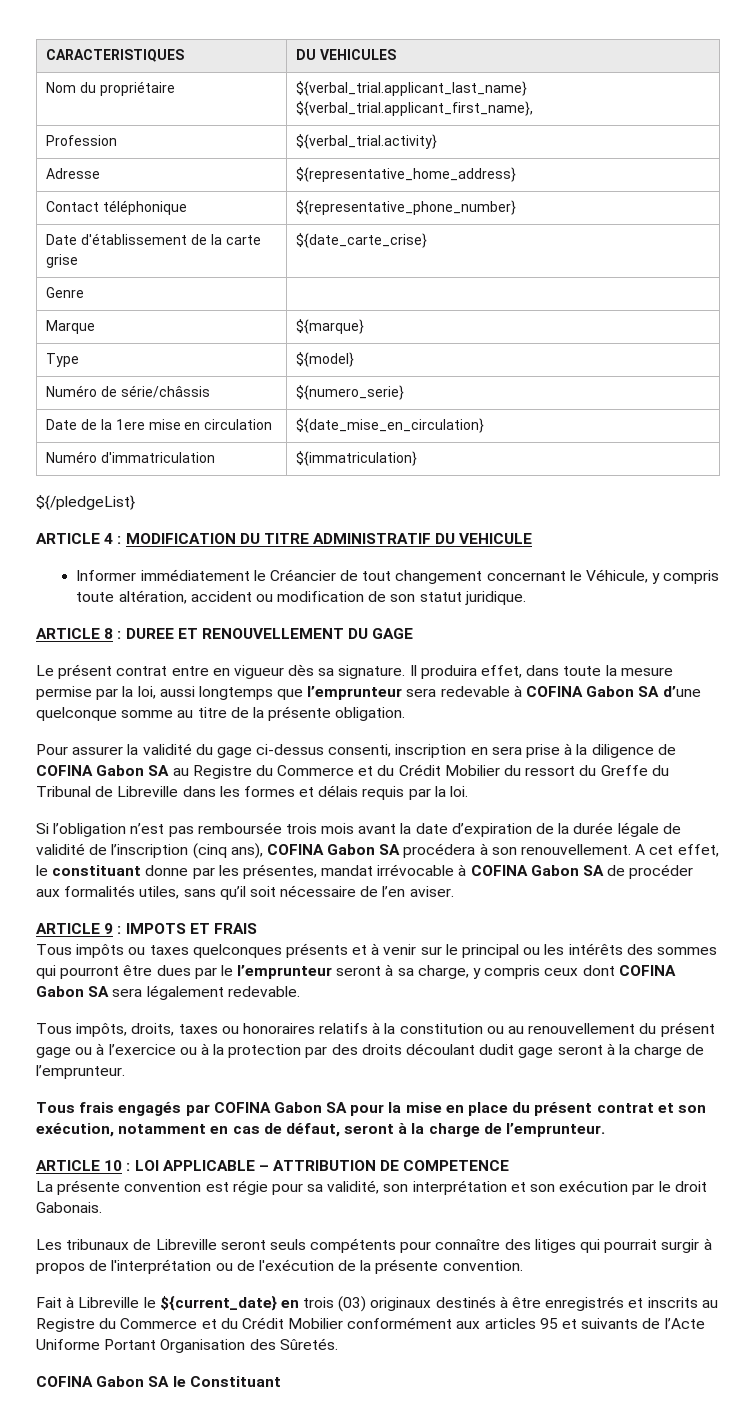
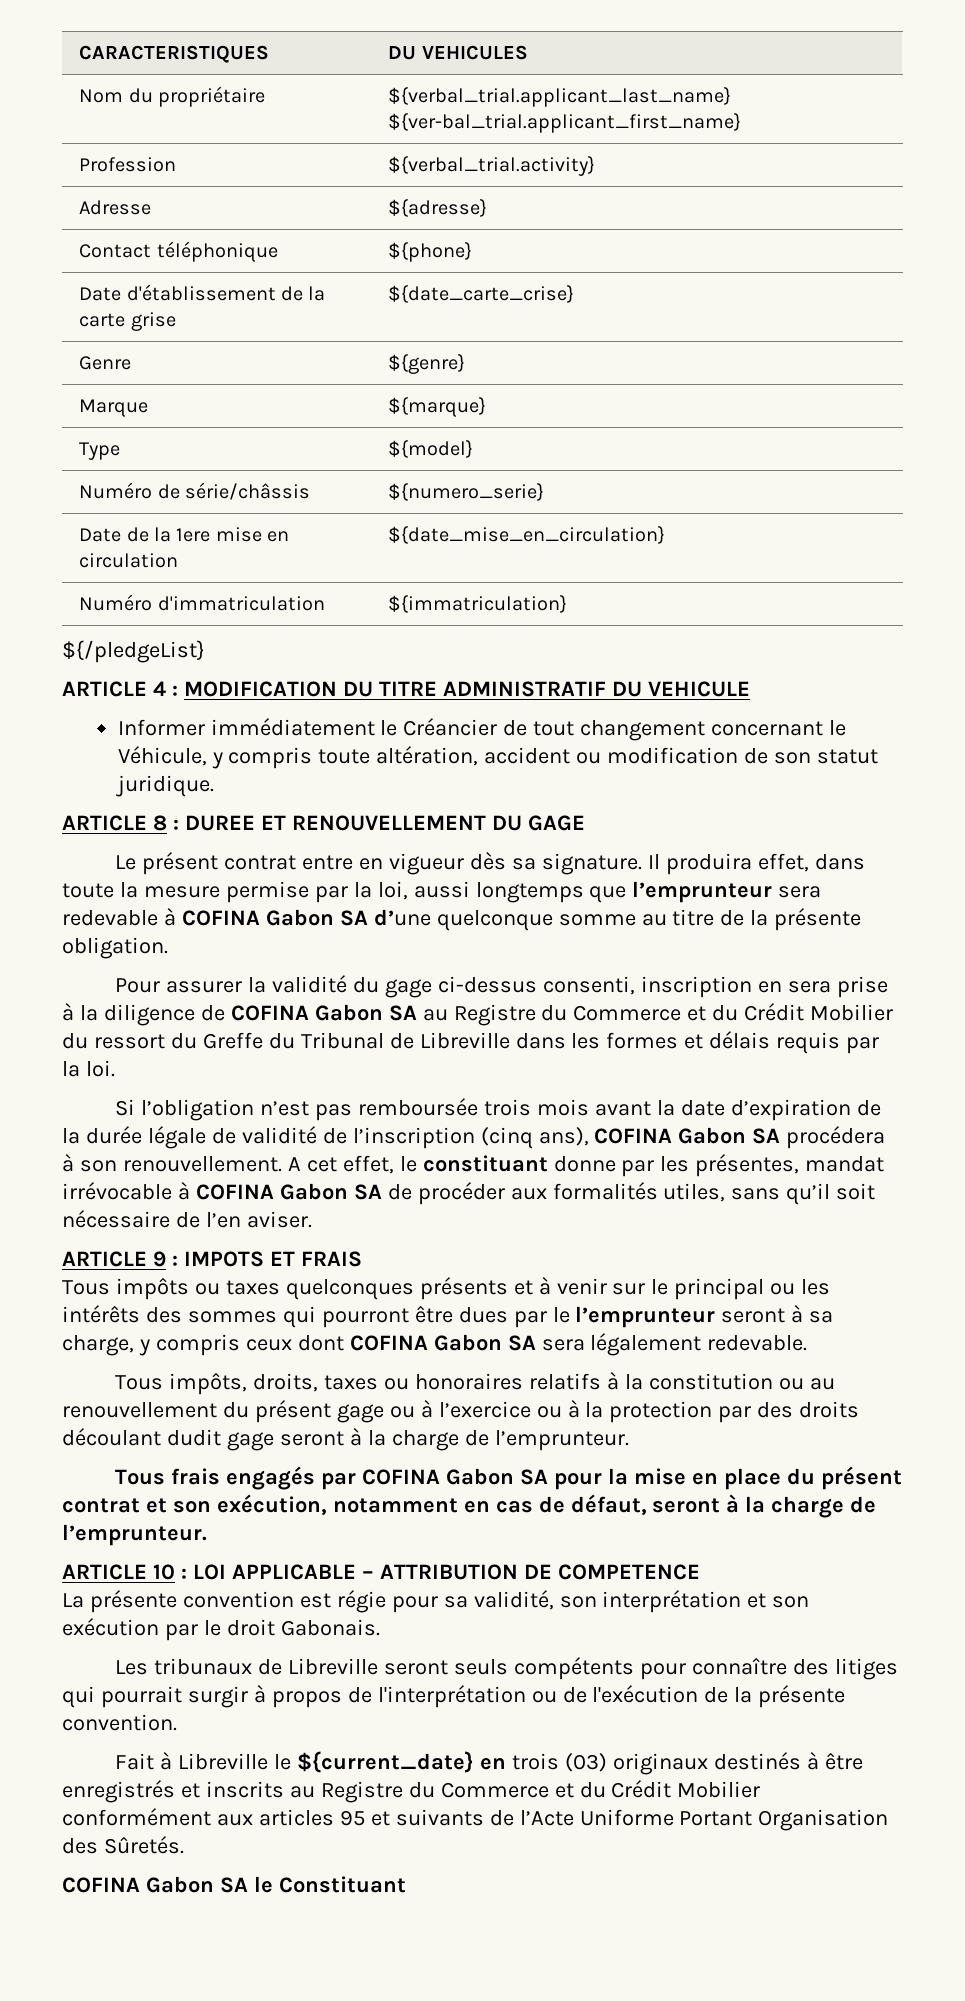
- Nom du propriétaire | ${verbal_trial.applicant_last_name} ${verbal_trial.applicant_first_name},
+ Nom du propriétaire | ${verbal_trial.applicant_last_name} ${ver-bal_trial.applicant_first_name}
- Adresse | ${representative_home_address}
+ Adresse | ${adresse}
- Contact téléphonique | ${representative_phone_number}
+ Contact téléphonique | ${phone}
- Genre |
+ Genre | ${genre}

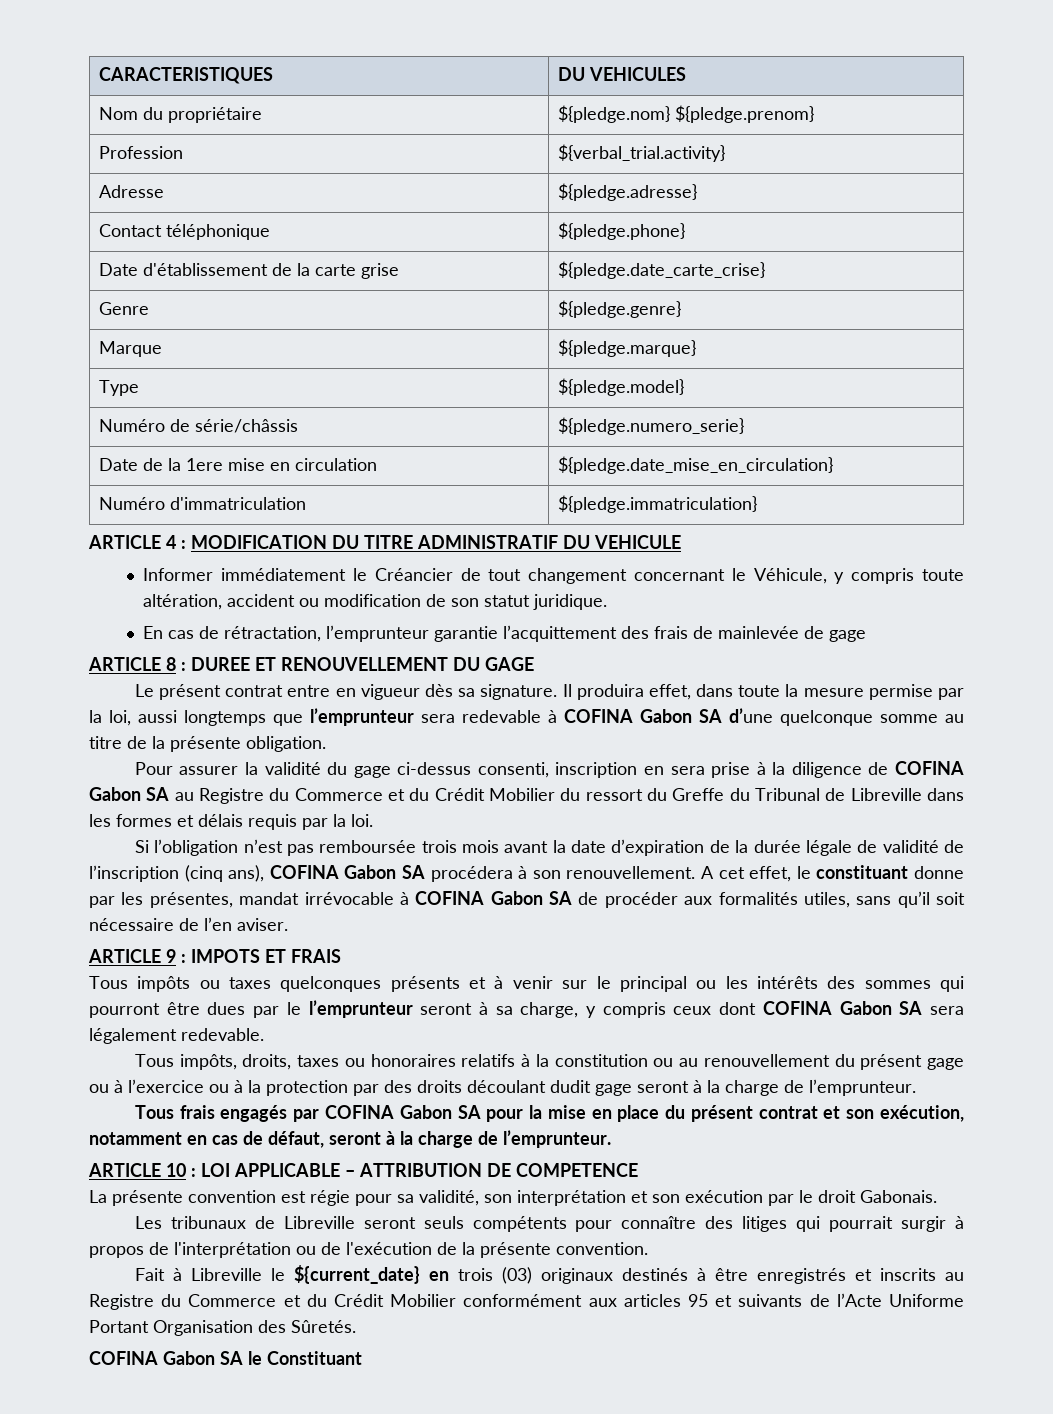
- Nom du propriétaire | ${verbal_trial.applicant_last_name} ${ver-bal_trial.applicant_first_name}
+ Nom du propriétaire | ${pledge.nom} ${pledge.prenom}
- Adresse | ${adresse}
+ Adresse | ${pledge.adresse}
- Contact téléphonique | ${phone}
+ Contact téléphonique | ${pledge.phone}
- Date d'établissement de la carte grise | ${date_carte_crise}
+ Date d'établissement de la carte grise | ${pledge.date_carte_crise}
- Genre | ${genre}
+ Genre | ${pledge.genre}
- Marque | ${marque}
+ Marque | ${pledge.marque}
- Type | ${model}
+ Type | ${pledge.model}
- Numéro de série/châssis | ${numero_serie}
+ Numéro de série/châssis | ${pledge.numero_serie}
- Date de la 1ere mise en circulation | ${date_mise_en_circulation}
+ Date de la 1ere mise en circulation | ${pledge.date_mise_en_circulation}
- Numéro d'immatriculation | ${immatriculation}
- ${/pledgeList}
+ Numéro d'immatriculation | ${pledge.immatriculation}
+ En cas de rétractation, l’emprunteur garantie l’acquittement des frais de mainlevée de gage

